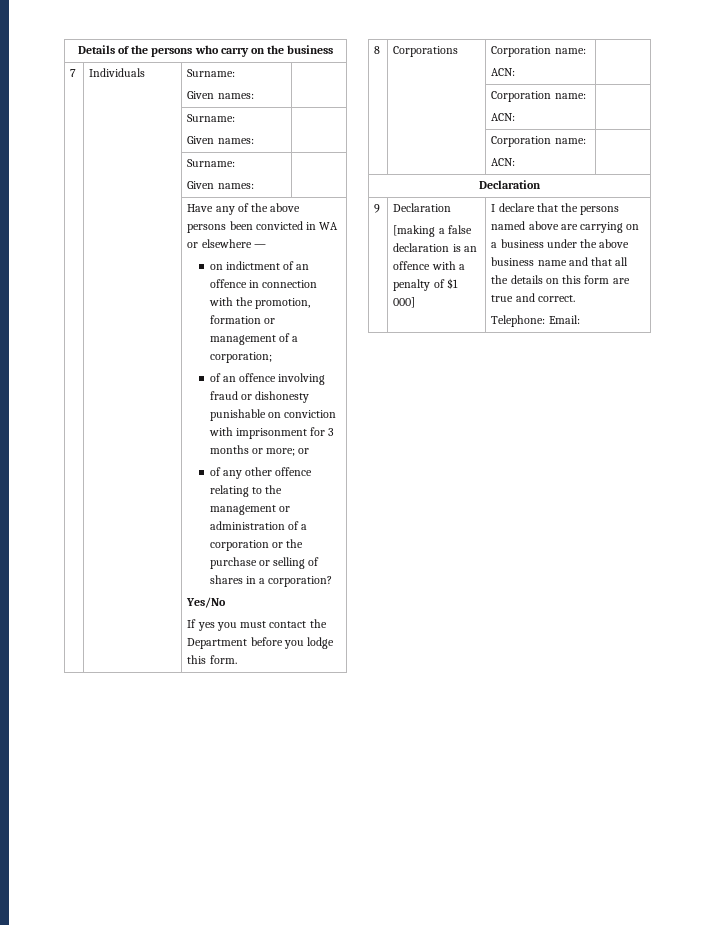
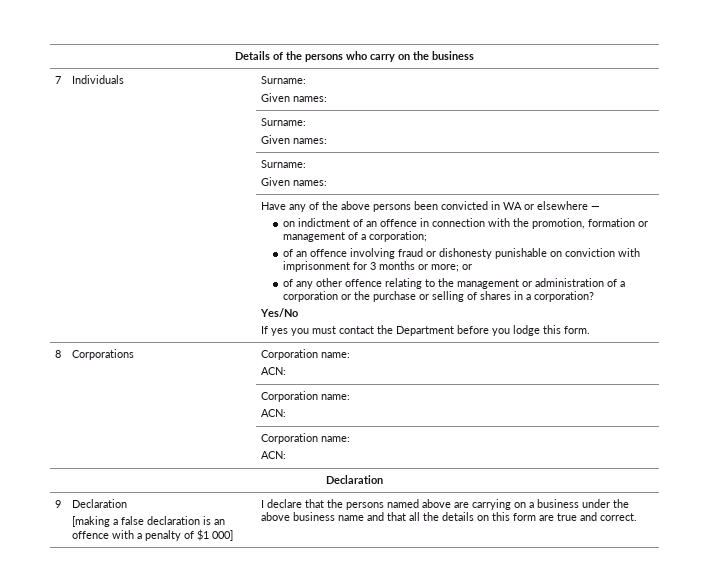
- Telephone: Email:

